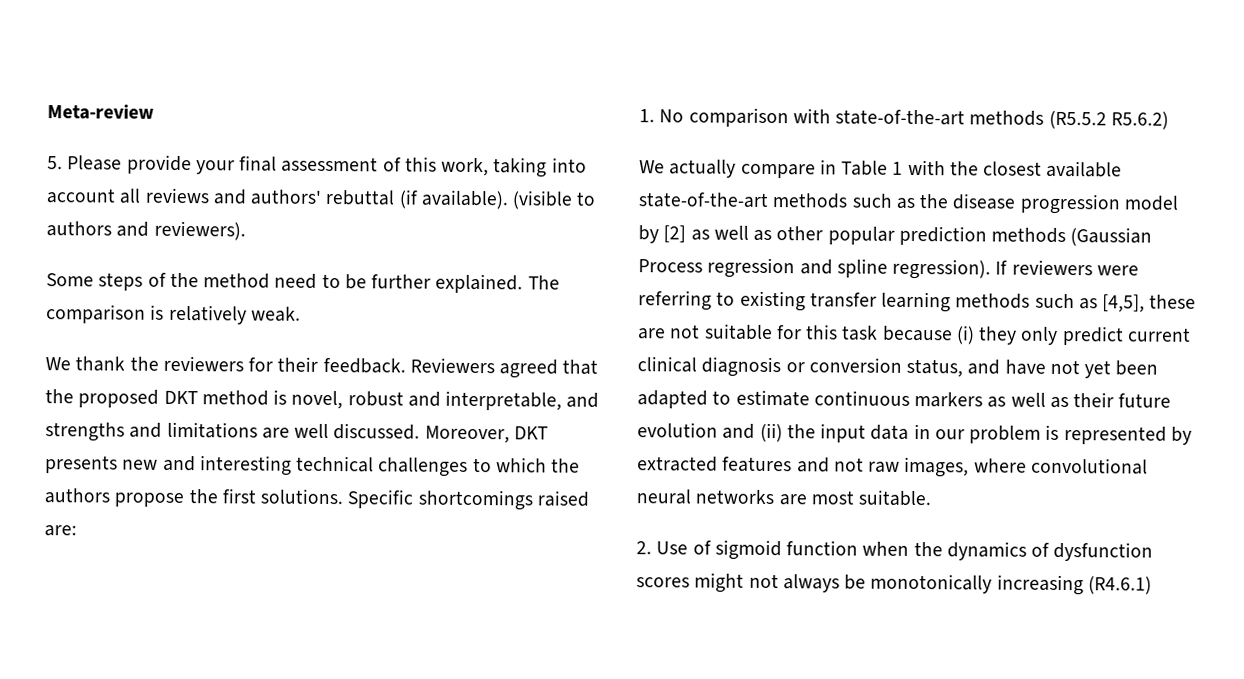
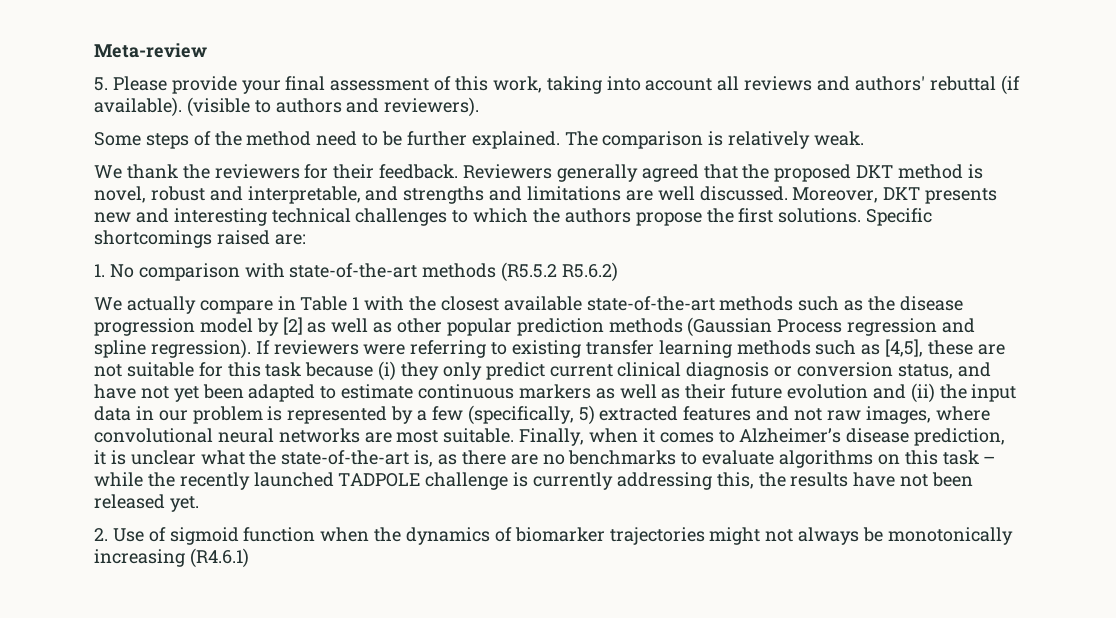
- Reviewers agreed that the proposed DKT method is novel, robust and interpretable, and strengths and limitations are well discussed.
+ Reviewers generally agreed that the proposed DKT method is novel, robust and interpretable, and strengths and limitations are well discussed.
- If reviewers were referring to existing transfer learning methods such as [4,5], these are not suitable for this task because (i) they only predict current clinical diagnosis or conversion status, and have not yet been adapted to estimate continuous markers as well as their future evolution and (ii) the input data in our problem is represented by extracted features and not raw images, where convolutional neural networks are most suitable.
+ If reviewers were referring to existing transfer learning methods such as [4,5], these are not suitable for this task because (i) they only predict current clinical diagnosis or conversion status, and have not yet been adapted to estimate continuous markers as well as their future evolution and (ii) the input data in our problem is represented by a few (specifically, 5) extracted features and not raw images, where convolutional neural networks are most suitable. Finally, when it comes to Alzheimer’s disease prediction, it is unclear what the state-of-the-art is, as there are no benchmarks to evaluate algorithms on this task – while the recently launched TADPOLE challenge is currently addressing this, the results have not been released yet.
- 2. Use of sigmoid function when the dynamics of dysfunction scores might not always be monotonically increasing (R4.6.1)
+ 2. Use of sigmoid function when the dynamics of biomarker trajectories might not always be monotonically increasing (R4.6.1)

